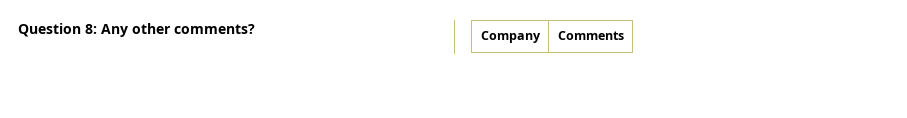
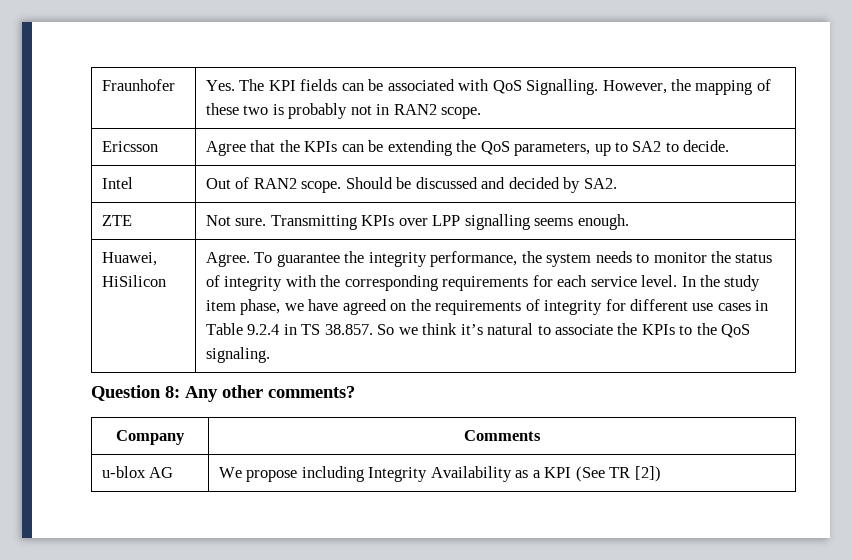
+ Fraunhofer | Yes. The KPI fields can be associated with QoS Signalling. However, the mapping of these two is probably not in RAN2 scope.
+ Ericsson | Agree that the KPIs can be extending the QoS parameters, up to SA2 to decide.
+ Intel | Out of RAN2 scope. Should be discussed and decided by SA2.
+ ZTE | Not sure. Transmitting KPIs over LPP signalling seems enough.
+ Huawei, HiSilicon | Agree. To guarantee the integrity performance, the system needs to monitor the status of integrity with the corresponding requirements for each service level. In the study item phase, we have agreed on the requirements of integrity for different use cases in Table 9.2.4 in TS 38.857. So we think it’s natural to associate the KPIs to the QoS signaling.
+ u-blox AG | We propose including Integrity Availability as a KPI (See TR [2])

